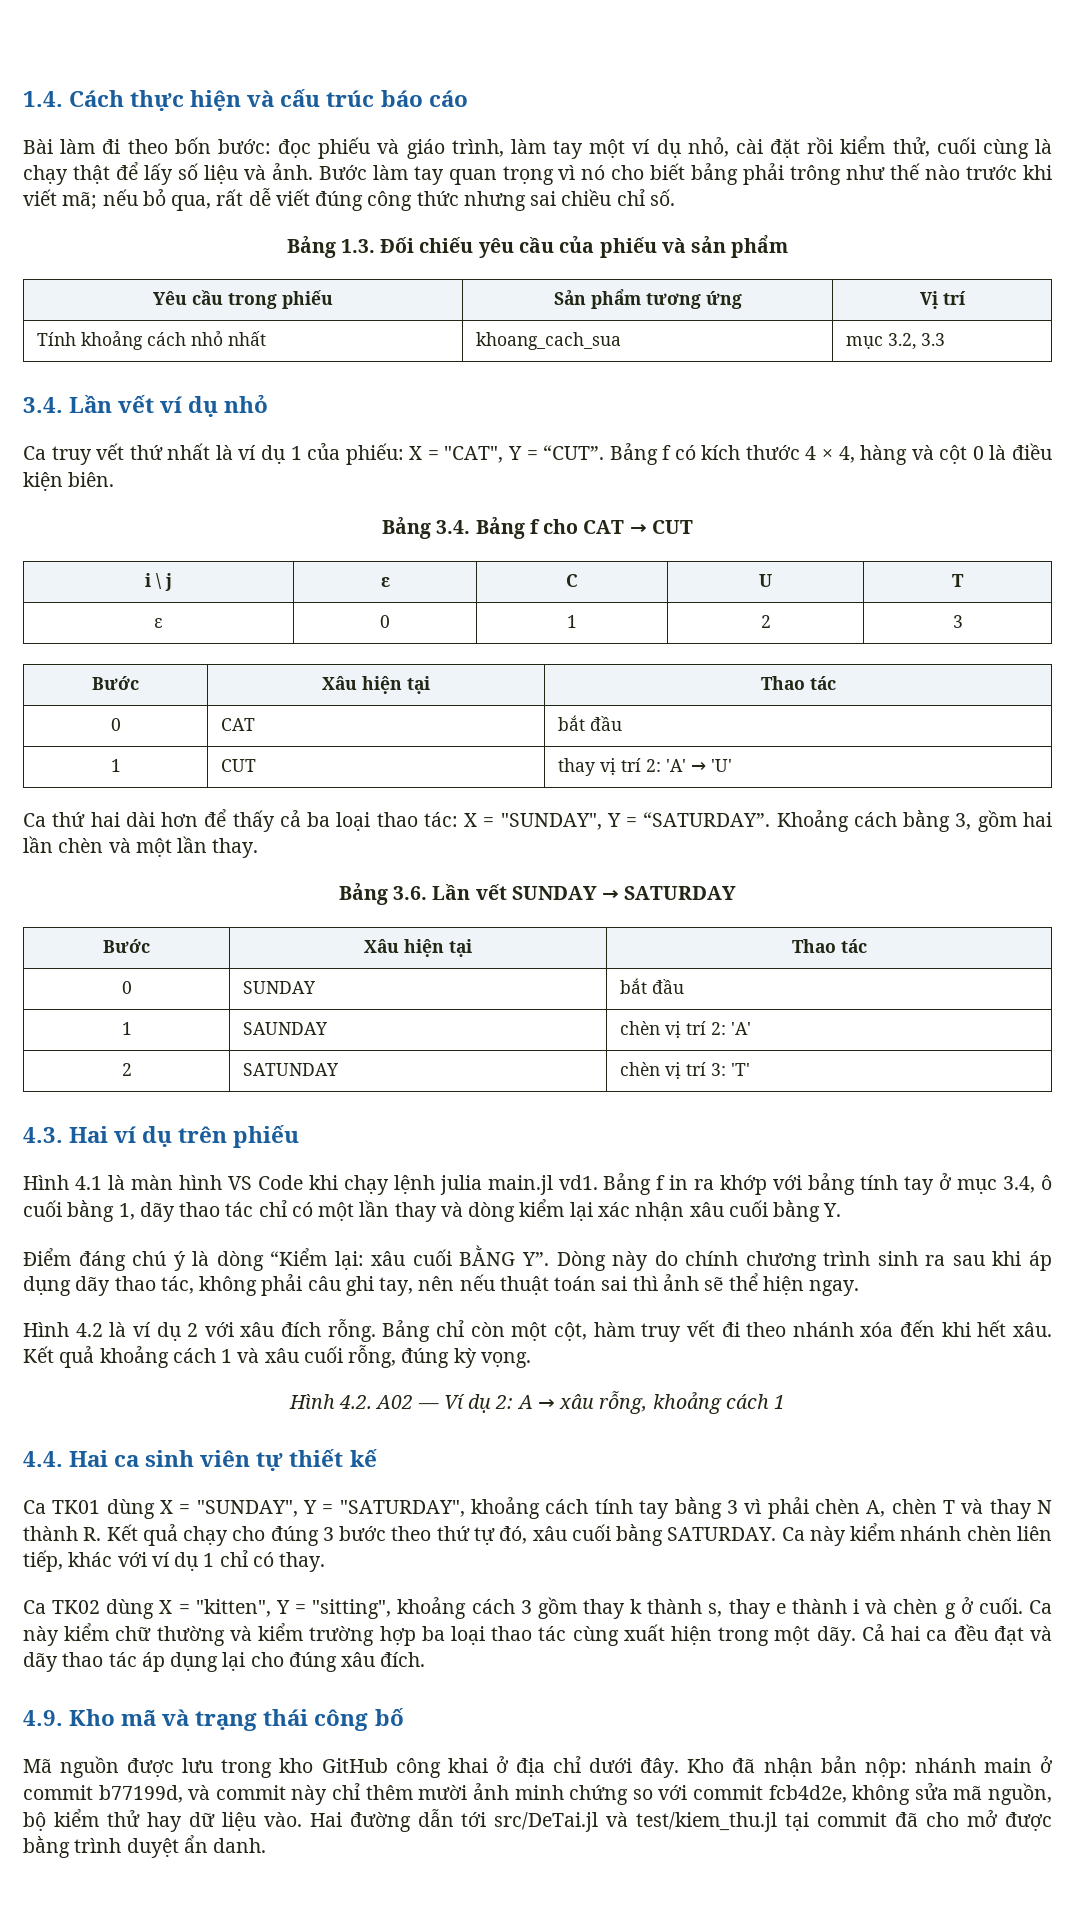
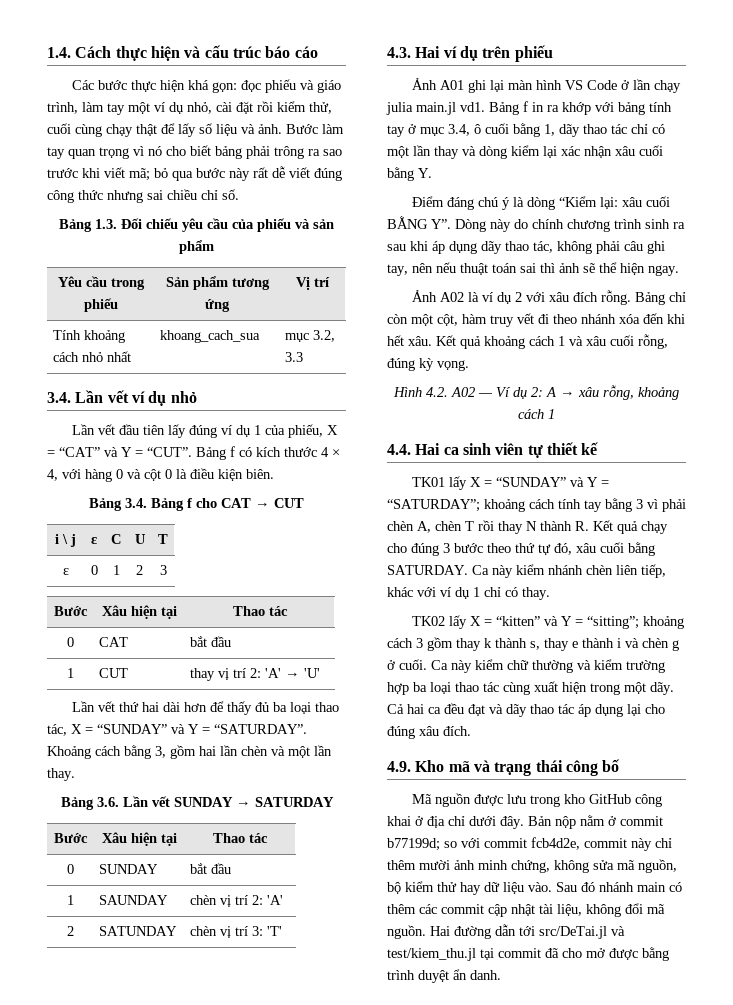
- Bài làm đi theo bốn bước: đọc phiếu và giáo trình, làm tay một ví dụ nhỏ, cài đặt rồi kiểm thử, cuối cùng là chạy thật để lấy số liệu và ảnh.
+ Các bước thực hiện khá gọn: đọc phiếu và giáo trình, làm tay một ví dụ nhỏ, cài đặt rồi kiểm thử, cuối cùng chạy thật để lấy số liệu và ảnh.
- Bước làm tay quan trọng vì nó cho biết bảng phải trông như thế nào trước khi viết mã; nếu bỏ qua, rất dễ viết đúng công thức nhưng sai chiều chỉ số.
+ Bước làm tay quan trọng vì nó cho biết bảng phải trông ra sao trước khi viết mã; bỏ qua bước này rất dễ viết đúng công thức nhưng sai chiều chỉ số.
- Ca truy vết thứ nhất là ví dụ 1 của phiếu: X = "CAT", Y = “CUT”.
+ Lần vết đầu tiên lấy đúng ví dụ 1 của phiếu, X = “CAT” và Y = “CUT”.
- Bảng f có kích thước 4 × 4, hàng và cột 0 là điều kiện biên.
+ Bảng f có kích thước 4 × 4, với hàng 0 và cột 0 là điều kiện biên.
- Ca thứ hai dài hơn để thấy cả ba loại thao tác: X = "SUNDAY", Y = “SATURDAY”.
+ Lần vết thứ hai dài hơn để thấy đủ ba loại thao tác, X = “SUNDAY” và Y = “SATURDAY”.
- Hình 4.1 là màn hình VS Code khi chạy lệnh julia main.jl vd1.
+ Ảnh A01 ghi lại màn hình VS Code ở lần chạy julia main.jl vd1.
- Hình 4.2 là ví dụ 2 với xâu đích rỗng.
+ Ảnh A02 là ví dụ 2 với xâu đích rỗng.
- Ca TK01 dùng X = "SUNDAY", Y = "SATURDAY", khoảng cách tính tay bằng 3 vì phải chèn A, chèn T và thay N thành R. Kết quả chạy cho đúng 3 bước theo thứ tự đó, xâu cuối bằng SATURDAY.
+ TK01 lấy X = “SUNDAY” và Y = “SATURDAY”; khoảng cách tính tay bằng 3 vì phải chèn A, chèn T rồi thay N thành R. Kết quả chạy cho đúng 3 bước theo thứ tự đó, xâu cuối bằng SATURDAY.
- Ca TK02 dùng X = "kitten", Y = "sitting", khoảng cách 3 gồm thay k thành s, thay e thành i và chèn g ở cuối.
+ TK02 lấy X = “kitten” và Y = “sitting”; khoảng cách 3 gồm thay k thành s, thay e thành i và chèn g ở cuối.
- Kho đã nhận bản nộp: nhánh main ở commit b77199d, và commit này chỉ thêm mười ảnh minh chứng so với commit fcb4d2e, không sửa mã nguồn, bộ kiểm thử hay dữ liệu vào.
+ Bản nộp nằm ở commit b77199d; so với commit fcb4d2e, commit này chỉ thêm mười ảnh minh chứng, không sửa mã nguồn, bộ kiểm thử hay dữ liệu vào.
+ Sau đó nhánh main có thêm các commit cập nhật tài liệu, không đổi mã nguồn.

